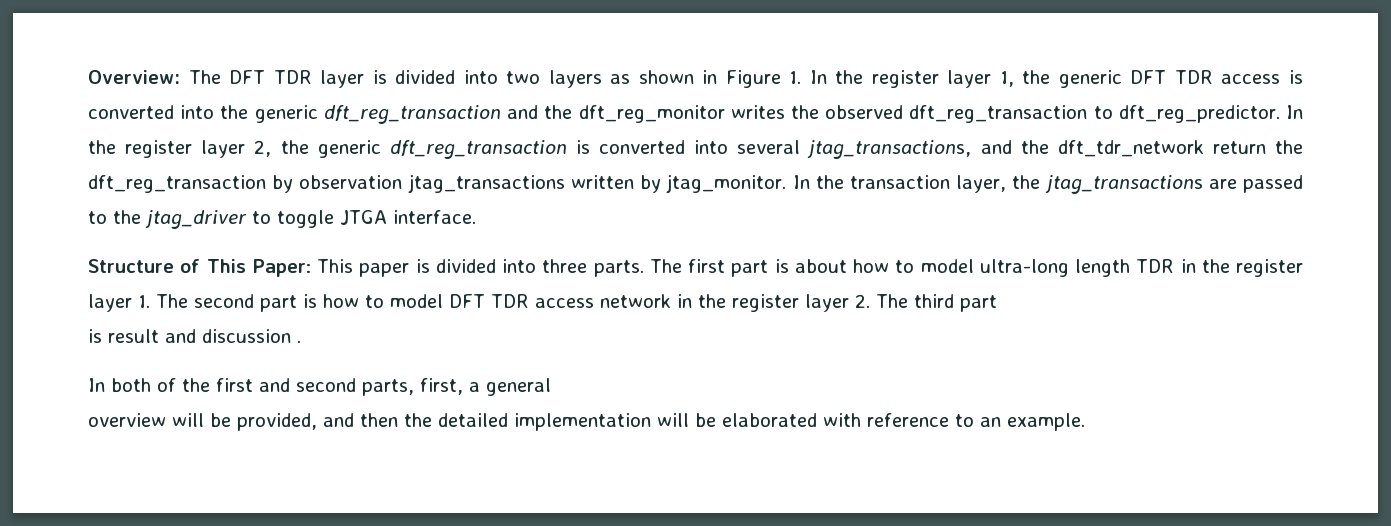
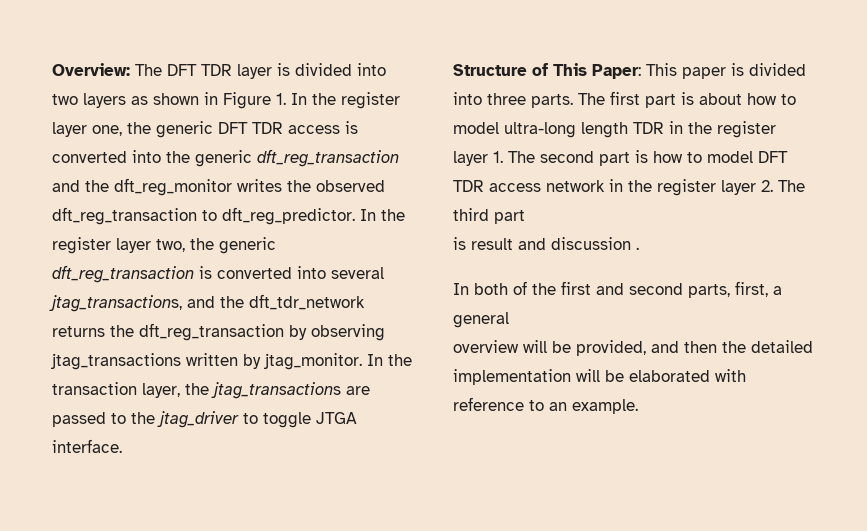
- Overview: The DFT TDR layer is divided into two layers as shown in Figure 1. In the register layer 1, the generic DFT TDR access is converted into the generic dft_reg_transaction and the dft_reg_monitor writes the observed dft_reg_transaction to dft_reg_predictor.
+ Overview: The DFT TDR layer is divided into two layers as shown in Figure 1. In the register layer one, the generic DFT TDR access is converted into the generic dft_reg_transaction and the dft_reg_monitor writes the observed dft_reg_transaction to dft_reg_predictor.
- In the register layer 2, the generic dft_reg_transaction is converted into several jtag_transactions, and the dft_tdr_network return the dft_reg_transaction by observation jtag_transactions written by jtag_monitor.
+ In the register layer two, the generic dft_reg_transaction is converted into several jtag_transactions, and the dft_tdr_network returns the dft_reg_transaction by observing jtag_transactions written by jtag_monitor.

